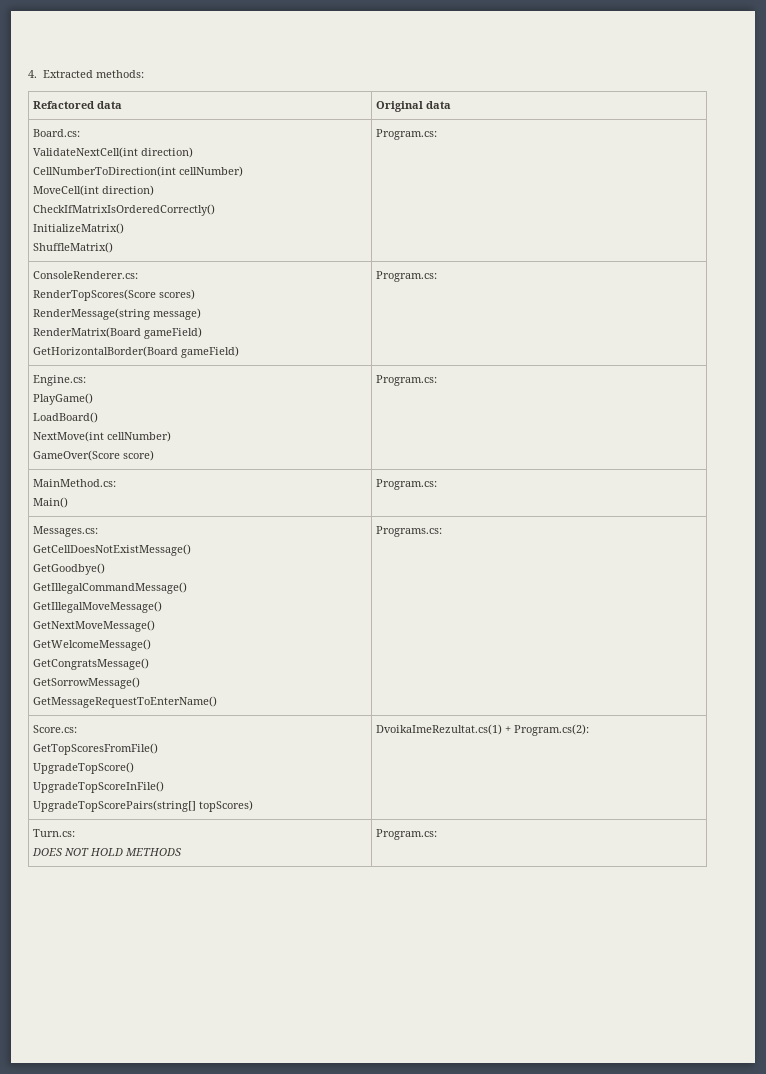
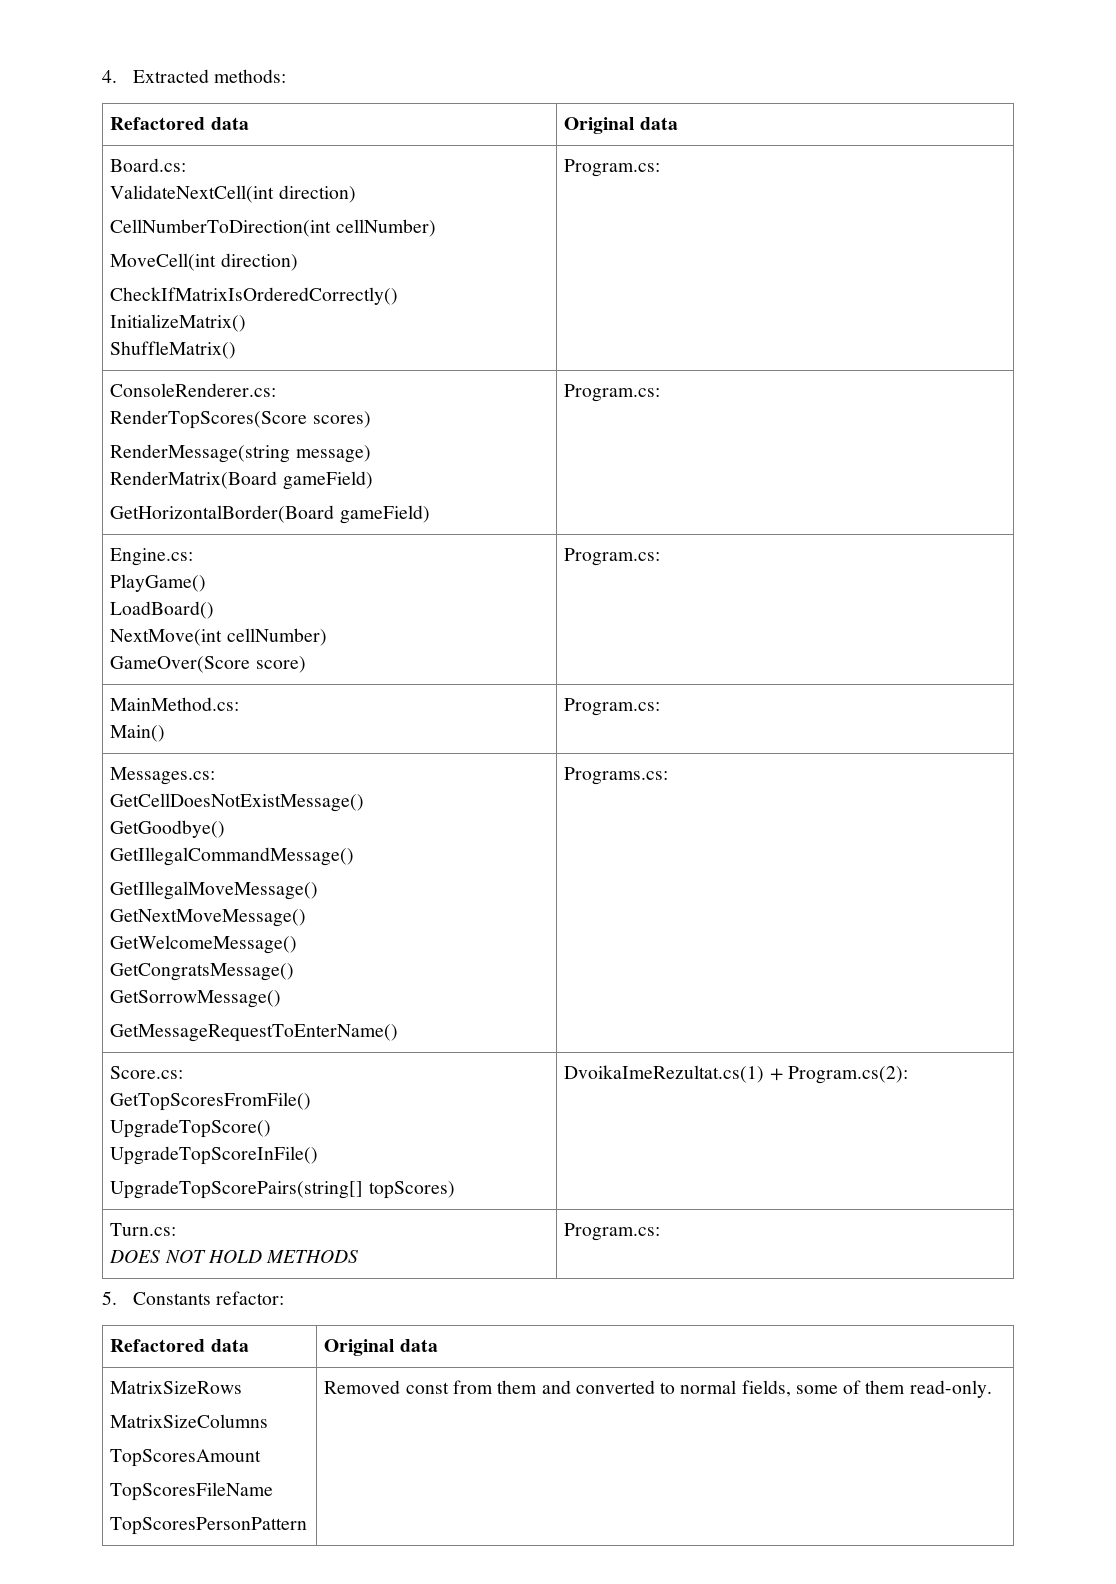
+ 5. Constants refactor:
+ Refactored data | Original data
+ MatrixSizeRows
+ MatrixSizeColumns
+ TopScoresAmount
+ TopScoresFileName
+ TopScoresPersonPattern | Removed const from them and converted to normal fields, some of them read-only.

